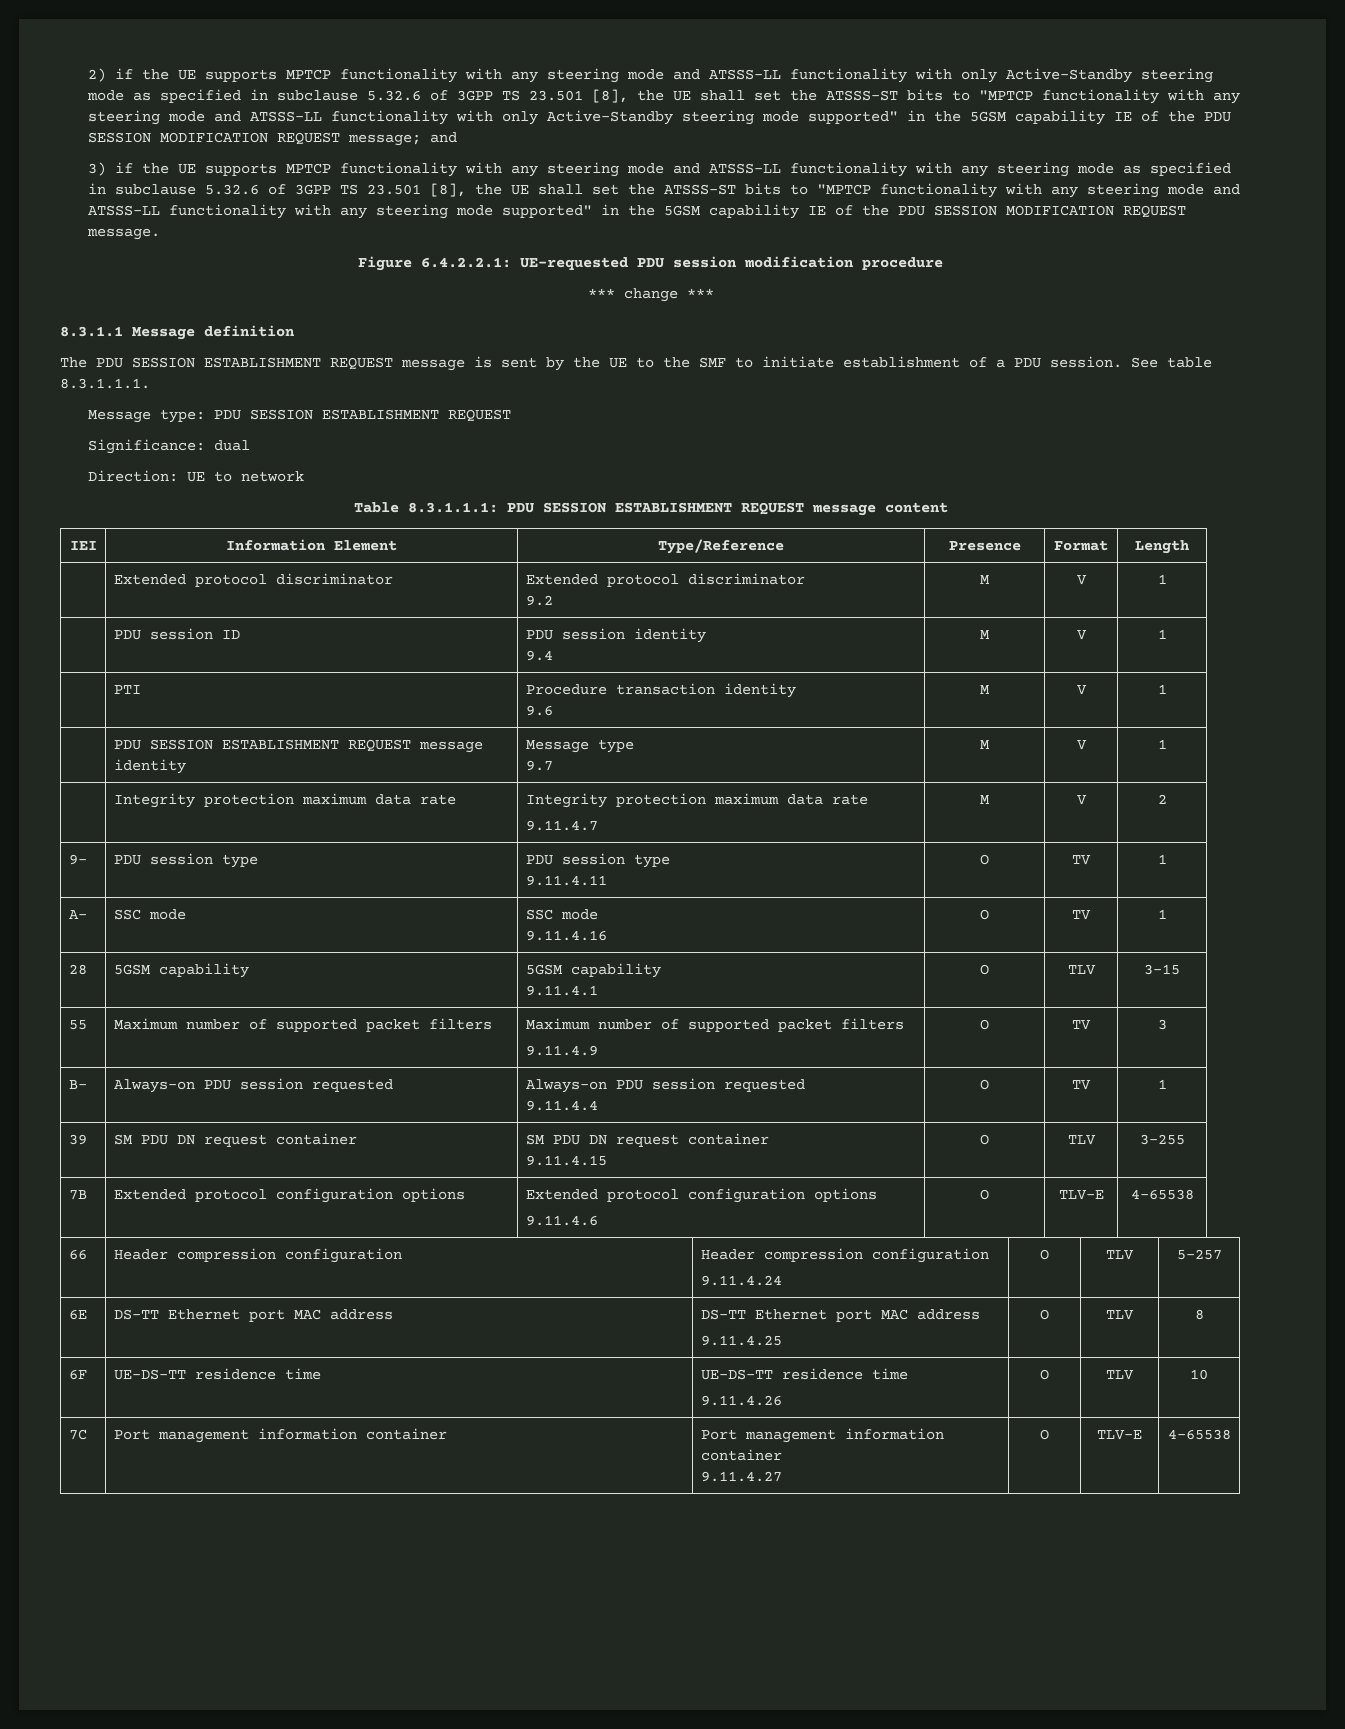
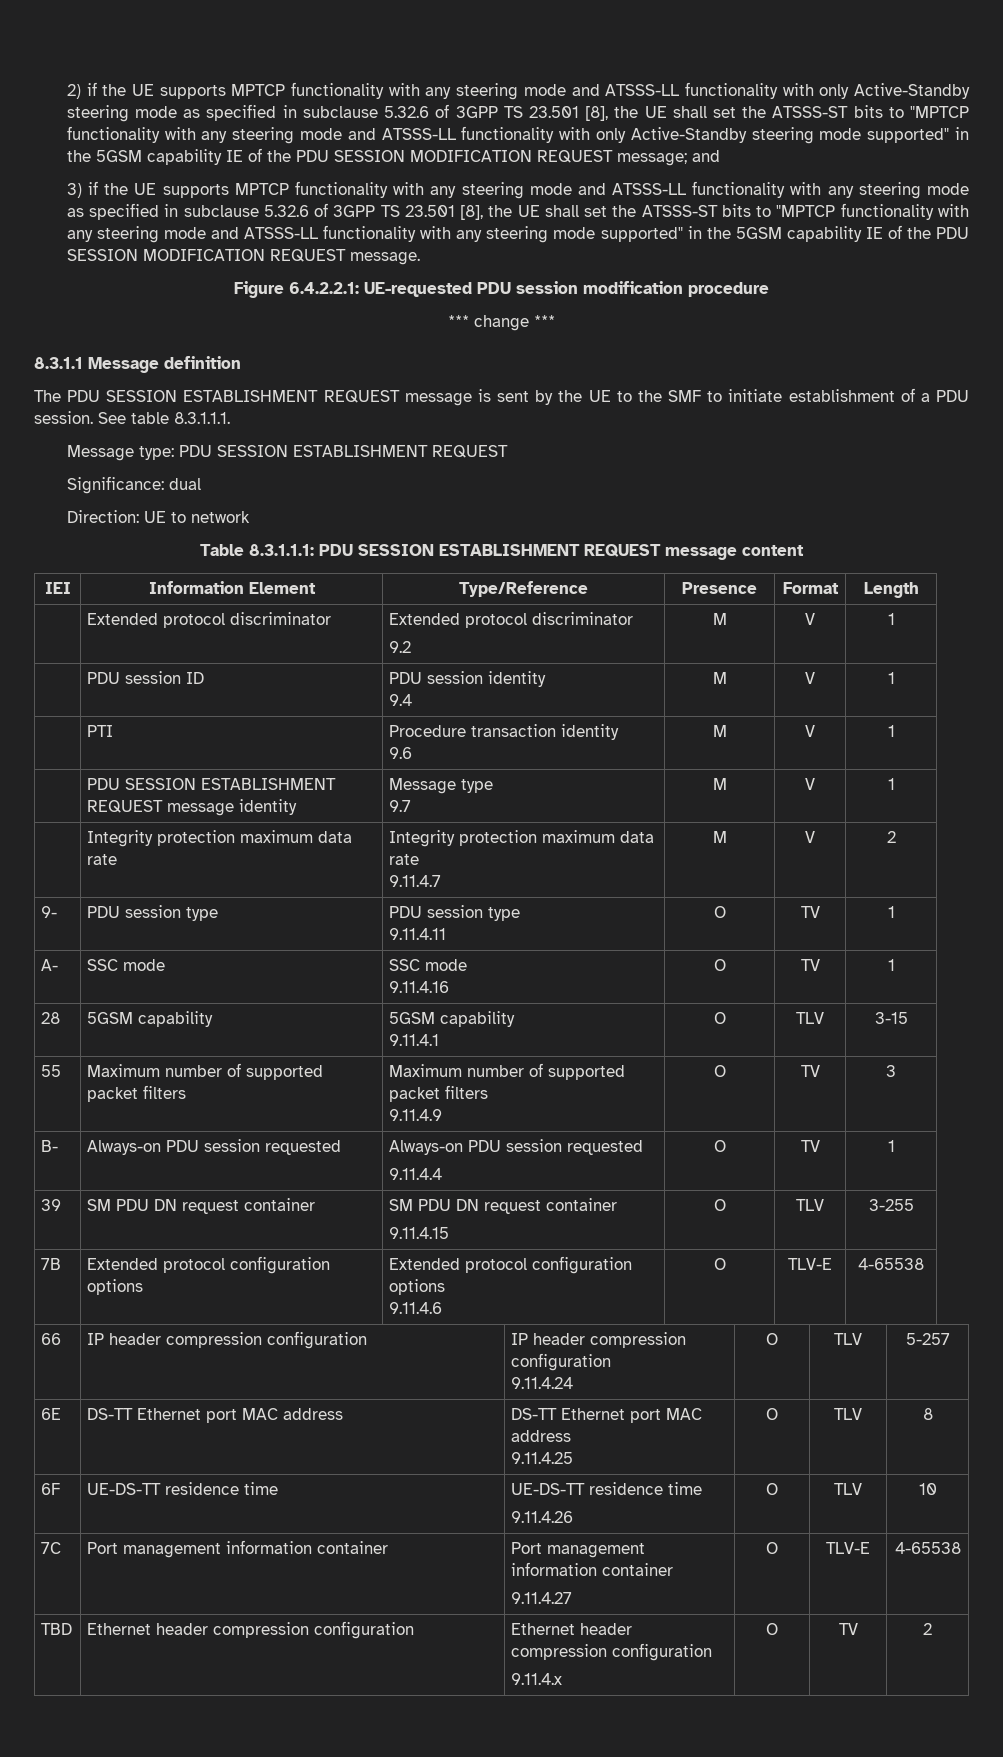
- 66 | Header compression configuration | Header compression configuration
+ 66 | IP header compression configuration | IP header compression configuration
+ TBD | Ethernet header compression configuration | Ethernet header compression configuration
+ 9.11.4.x | O | TV | 2

